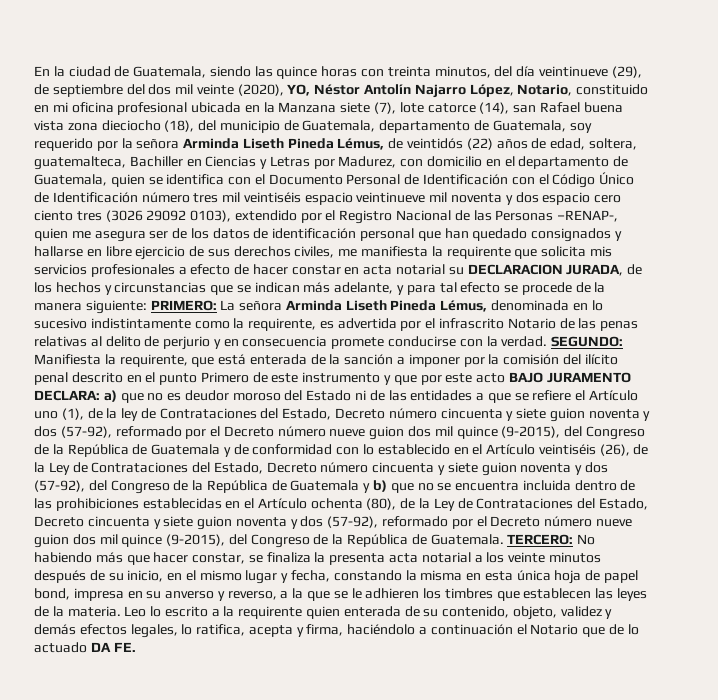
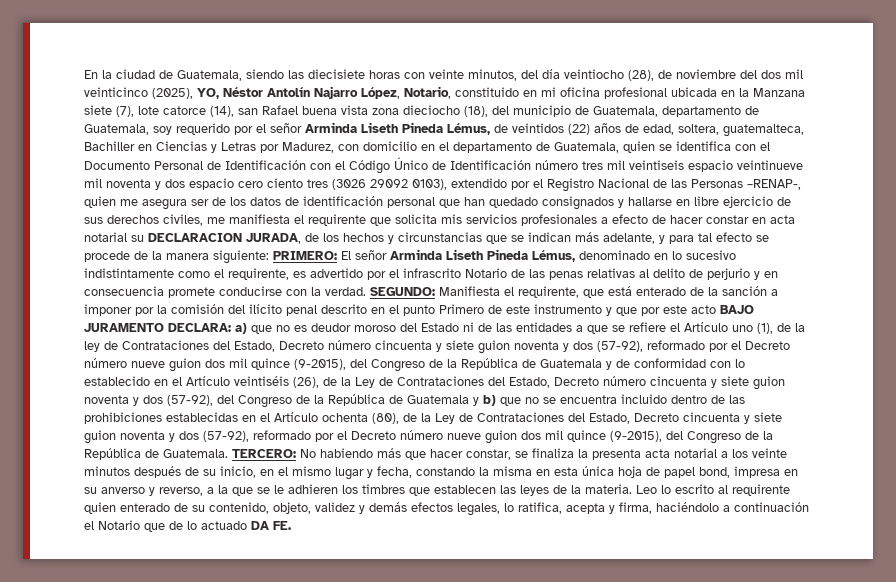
- En la ciudad de Guatemala, siendo las quince horas con treinta minutos, del día veintinueve (29), de septiembre del dos mil veinte (2020), YO, Néstor Antolín Najarro López, Notario, constituido en mi oficina profesional ubicada en la Manzana siete (7), lote catorce (14), san Rafael buena vista zona dieciocho (18), del municipio de Guatemala, departamento de Guatemala, soy requerido por la señora Arminda Liseth Pineda Lémus, de veintidós (22) años de edad, soltera, guatemalteca, Bachiller en Ciencias y Letras por Madurez, con domicilio en el departamento de Guatemala, quien se identifica con el Documento Personal de Identificación con el Código Único de Identificación número tres mil veintiséis espacio veintinueve mil noventa y dos espacio cero ciento tres (3026 29092 0103), extendido por el Registro Nacional de las Personas –RENAP-, quien me asegura ser de los datos de identificación personal que han quedado consignados y hallarse en libre ejercicio de sus derechos civiles, me manifiesta la requirente que solicita mis servicios profesionales a efecto de hacer constar en acta notarial su DECLARACION JURADA, de los hechos y circunstancias que se indican más adelante, y para tal efecto se procede de la manera siguiente:
+ En la ciudad de Guatemala, siendo las diecisiete horas con veinte minutos, del día veintiocho (28), de noviembre del dos mil veinticinco (2025), YO, Néstor Antolín Najarro López, Notario, constituido en mi oficina profesional ubicada en la Manzana siete (7), lote catorce (14), san Rafael buena vista zona dieciocho (18), del municipio de Guatemala, departamento de Guatemala, soy requerido por el señor Arminda Liseth Pineda Lémus, de veintidos (22) años de edad, soltera, guatemalteca, Bachiller en Ciencias y Letras por Madurez, con domicilio en el departamento de Guatemala, quien se identifica con el Documento Personal de Identificación con el Código Único de Identificación número tres mil veintiseis espacio veintinueve mil noventa y dos espacio cero ciento tres (3026 29092 0103), extendido por el Registro Nacional de las Personas –RENAP-, quien me asegura ser de los datos de identificación personal que han quedado consignados y hallarse en libre ejercicio de sus derechos civiles, me manifiesta el requirente que solicita mis servicios profesionales a efecto de hacer constar en acta notarial su DECLARACION JURADA, de los hechos y circunstancias que se indican más adelante, y para tal efecto se procede de la manera siguiente:
- La señora Arminda Liseth Pineda Lémus, denominada en lo sucesivo indistintamente como la requirente, es advertida por el infrascrito Notario de las penas relativas al delito de perjurio y en consecuencia promete conducirse con la verdad.
+ El señor Arminda Liseth Pineda Lémus, denominado en lo sucesivo indistintamente como el requirente, es advertido por el infrascrito Notario de las penas relativas al delito de perjurio y en consecuencia promete conducirse con la verdad.
- Manifiesta la requirente, que está enterada de la sanción a imponer por la comisión del ilícito penal descrito en el punto Primero de este instrumento y que por este acto BAJO JURAMENTO DECLARA:
+ Manifiesta el requirente, que está enterado de la sanción a imponer por la comisión del ilícito penal descrito en el punto Primero de este instrumento y que por este acto BAJO JURAMENTO DECLARA:
- a) que no es deudor moroso del Estado ni de las entidades a que se refiere el Artículo uno (1), de la ley de Contrataciones del Estado, Decreto número cincuenta y siete guion noventa y dos (57-92), reformado por el Decreto número nueve guion dos mil quince (9-2015), del Congreso de la República de Guatemala y de conformidad con lo establecido en el Artículo veintiséis (26), de la Ley de Contrataciones del Estado, Decreto número cincuenta y siete guion noventa y dos (57-92), del Congreso de la República de Guatemala y b) que no se encuentra incluida dentro de las prohibiciones establecidas en el Artículo ochenta (80), de la Ley de Contrataciones del Estado, Decreto cincuenta y siete guion noventa y dos (57-92), reformado por el Decreto número nueve guion dos mil quince (9-2015), del Congreso de la República de Guatemala.
+ a) que no es deudor moroso del Estado ni de las entidades a que se refiere el Artículo uno (1), de la ley de Contrataciones del Estado, Decreto número cincuenta y siete guion noventa y dos (57-92), reformado por el Decreto número nueve guion dos mil quince (9-2015), del Congreso de la República de Guatemala y de conformidad con lo establecido en el Artículo veintiséis (26), de la Ley de Contrataciones del Estado, Decreto número cincuenta y siete guion noventa y dos (57-92), del Congreso de la República de Guatemala y b) que no se encuentra incluido dentro de las prohibiciones establecidas en el Artículo ochenta (80), de la Ley de Contrataciones del Estado, Decreto cincuenta y siete guion noventa y dos (57-92), reformado por el Decreto número nueve guion dos mil quince (9-2015), del Congreso de la República de Guatemala.
- Leo lo escrito a la requirente quien enterada de su contenido, objeto, validez y demás efectos legales, lo ratifica, acepta y firma, haciéndolo a continuación el Notario que de lo actuado DA FE.
+ Leo lo escrito al requirente quien enterado de su contenido, objeto, validez y demás efectos legales, lo ratifica, acepta y firma, haciéndolo a continuación el Notario que de lo actuado DA FE.

